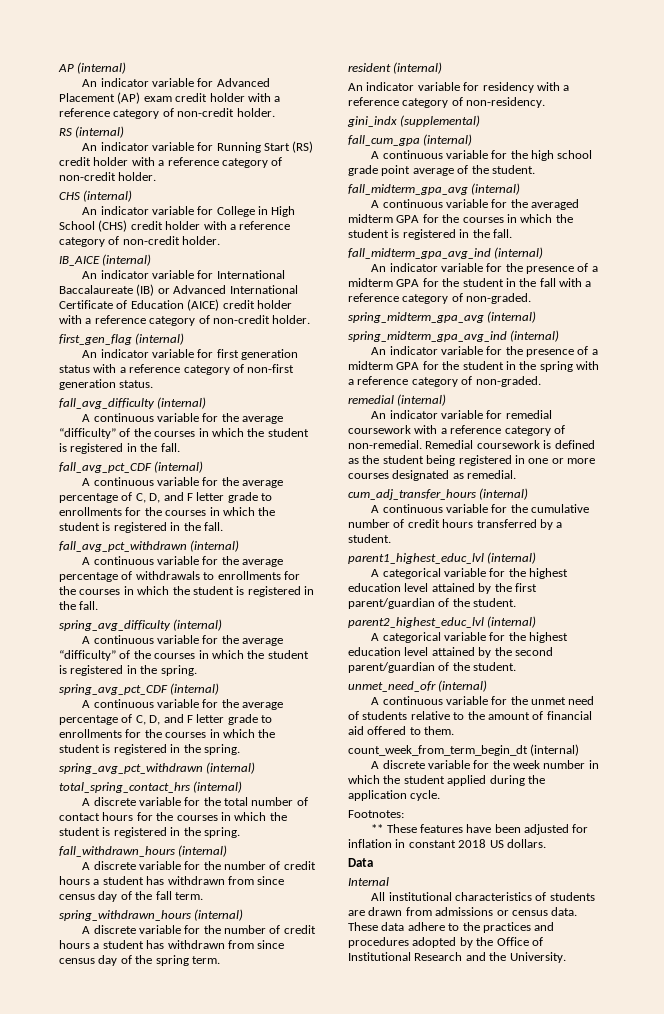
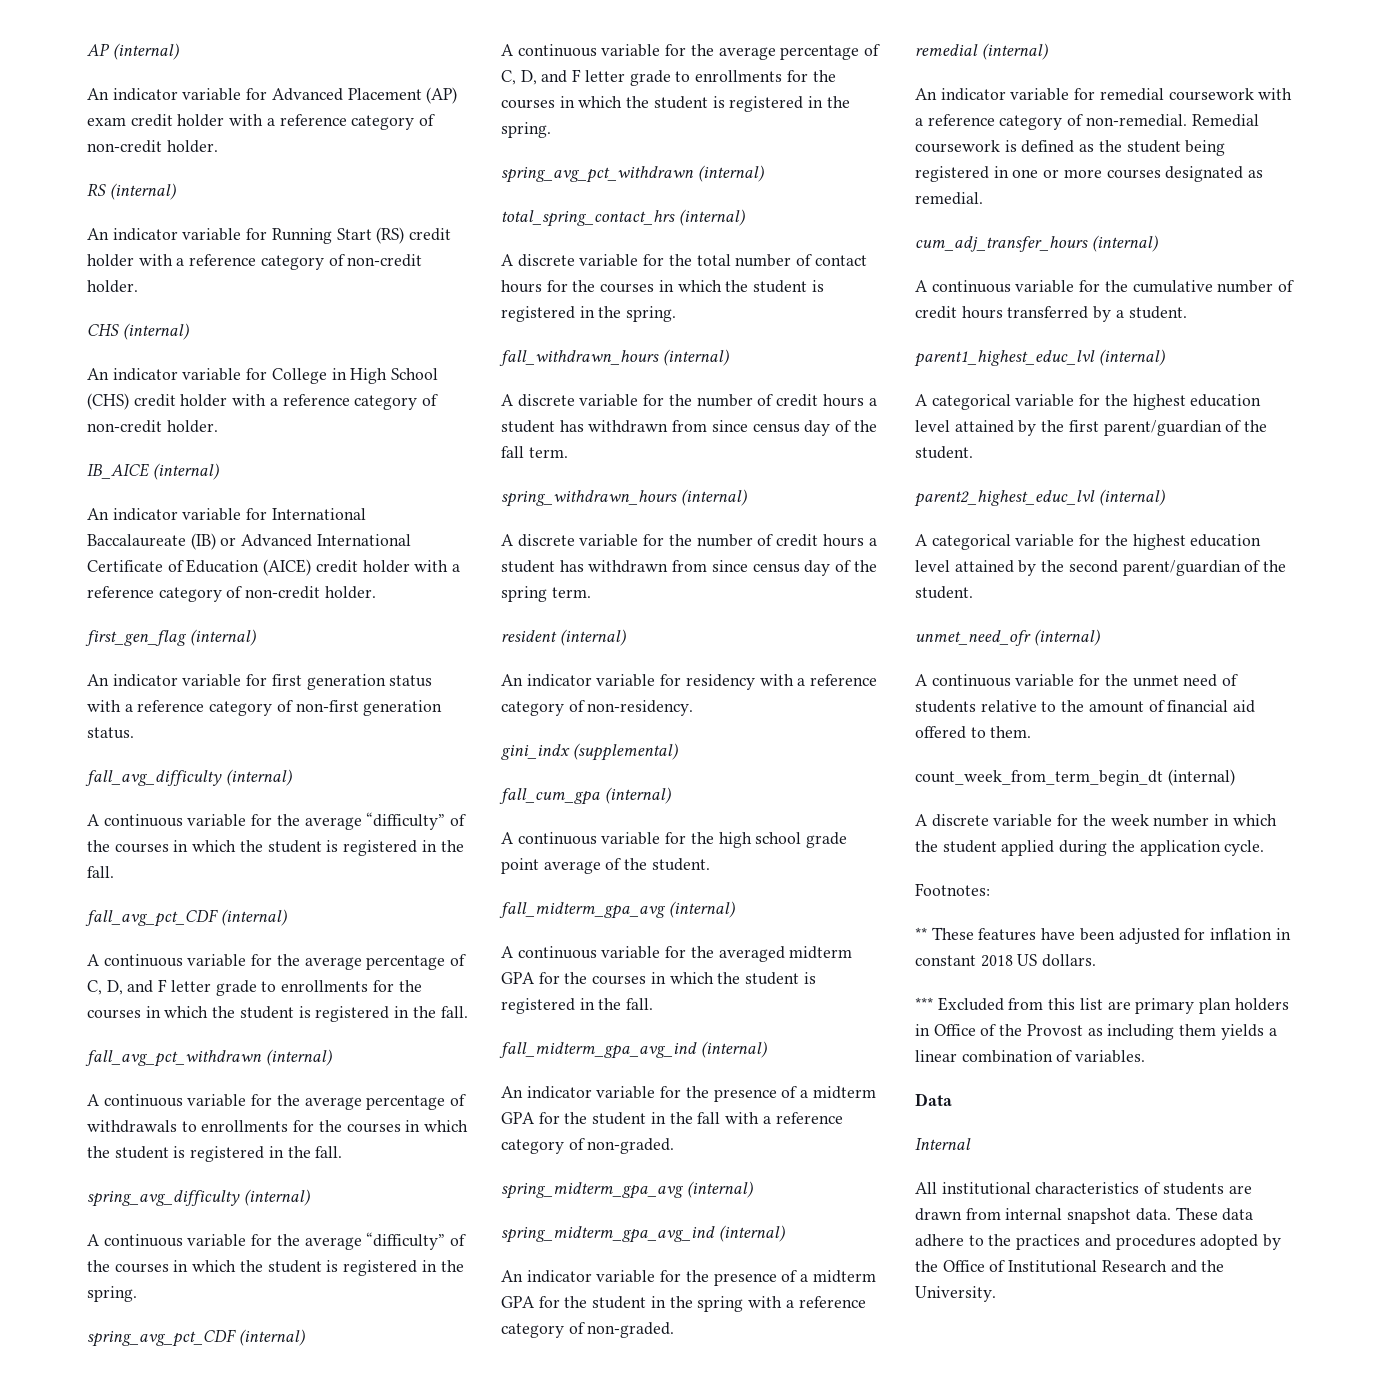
+ *** Excluded from this list are primary plan holders in Office of the Provost as including them yields a linear combination of variables.
- All institutional characteristics of students are drawn from admissions or census data.
+ All institutional characteristics of students are drawn from internal snapshot data.

